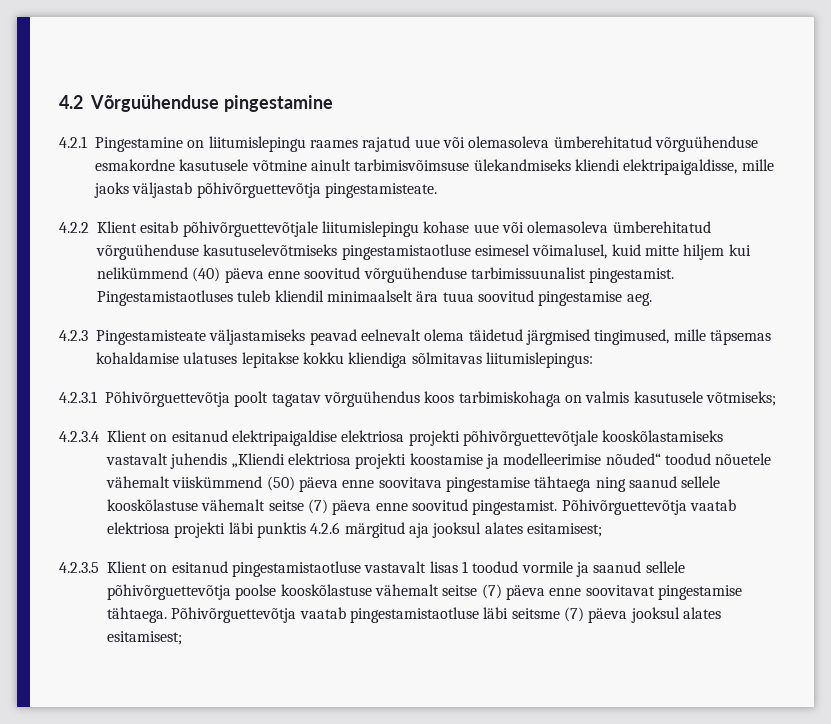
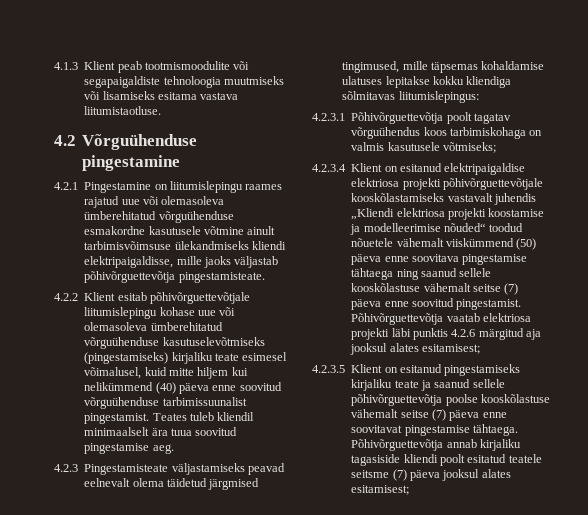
+ 4.1.3 Klient peab tootmismoodulite või segapaigaldiste tehnoloogia muutmiseks või lisamiseks esitama vastava liitumistaotluse.
- 4.2.2 Klient esitab põhivõrguettevõtjale liitumislepingu kohase uue või olemasoleva ümberehitatud võrguühenduse kasutuselevõtmiseks pingestamistaotluse esimesel võimalusel, kuid mitte hiljem kui nelikümmend (40) päeva enne soovitud võrguühenduse tarbimissuunalist pingestamist.
+ 4.2.2 Klient esitab põhivõrguettevõtjale liitumislepingu kohase uue või olemasoleva ümberehitatud võrguühenduse kasutuselevõtmiseks (pingestamiseks) kirjaliku teate esimesel võimalusel, kuid mitte hiljem kui nelikümmend (40) päeva enne soovitud võrguühenduse tarbimissuunalist pingestamist.
- Pingestamistaotluses tuleb kliendil minimaalselt ära tuua soovitud pingestamise aeg.
+ Teates tuleb kliendil minimaalselt ära tuua soovitud pingestamise aeg.
- 4.2.3.5 Klient on esitanud pingestamistaotluse vastavalt lisas 1 toodud vormile ja saanud sellele põhivõrguettevõtja poolse kooskõlastuse vähemalt seitse (7) päeva enne soovitavat pingestamise tähtaega.
+ 4.2.3.5 Klient on esitanud pingestamiseks kirjaliku teate ja saanud sellele põhivõrguettevõtja poolse kooskõlastuse vähemalt seitse (7) päeva enne soovitavat pingestamise tähtaega.
- Põhivõrguettevõtja vaatab pingestamistaotluse läbi seitsme (7) päeva jooksul alates esitamisest;
+ Põhivõrguettevõtja annab kirjaliku tagasiside kliendi poolt esitatud teatele seitsme (7) päeva jooksul alates esitamisest;

